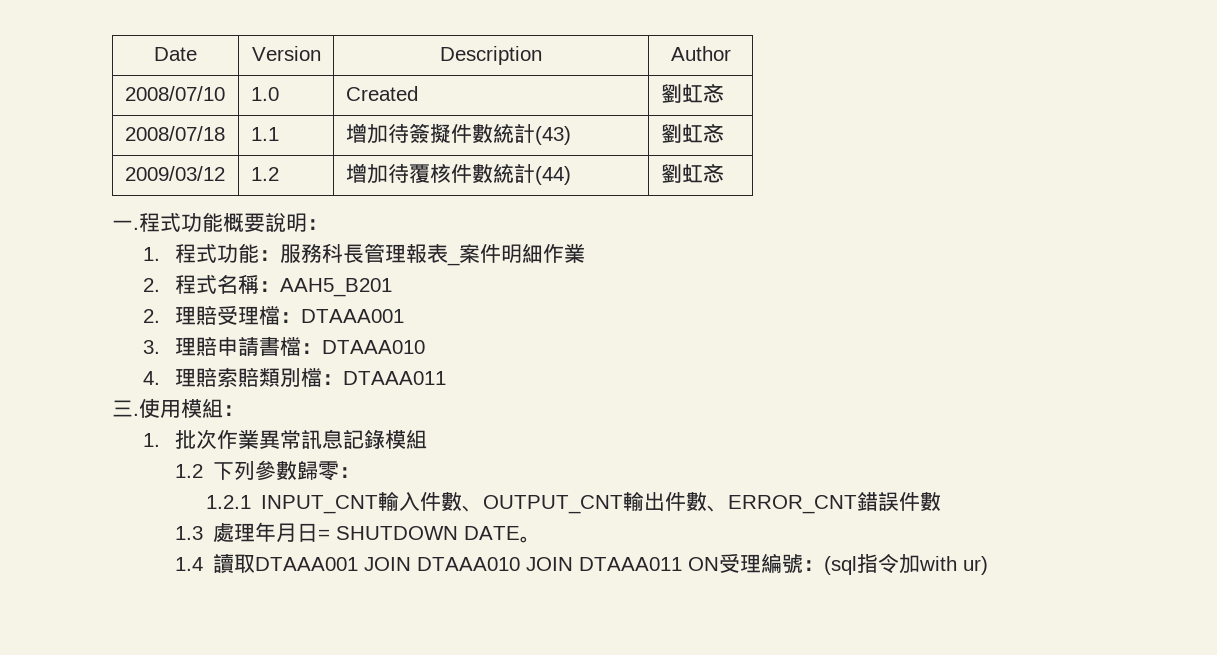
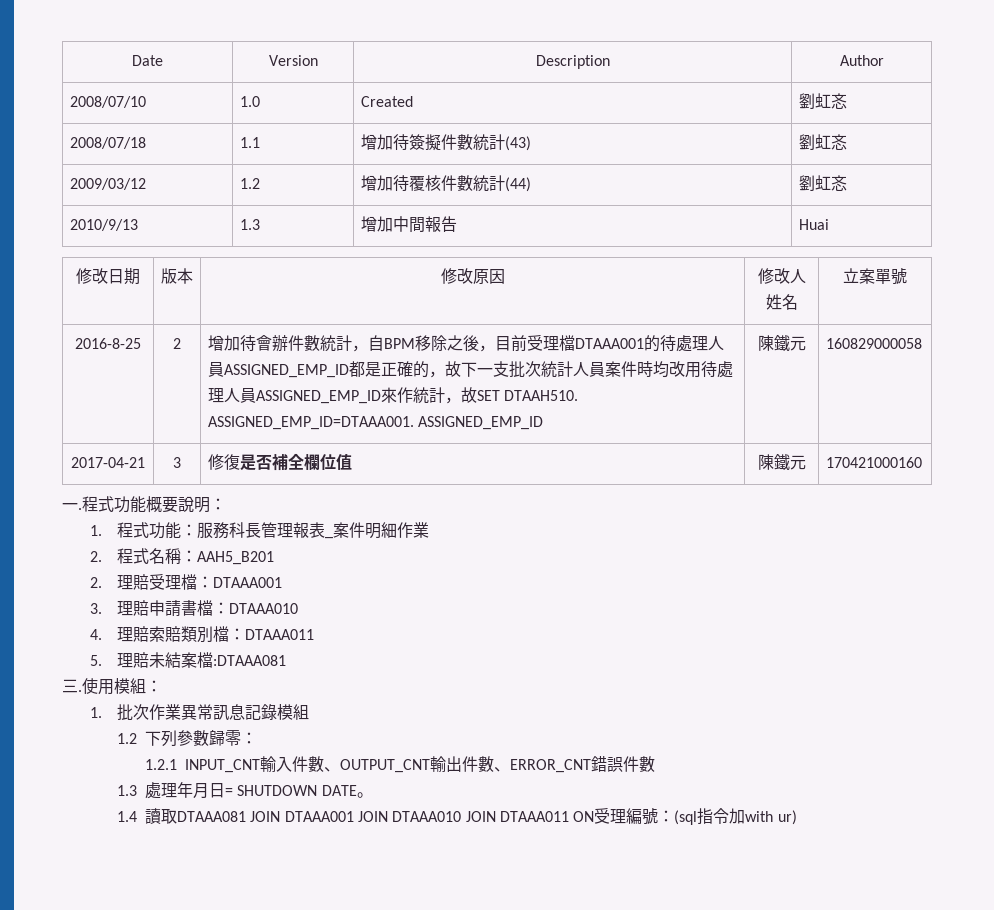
+ 2010/9/13 | 1.3 | 增加中間報告 | Huai
+ 修改日期 | 版本 | 修改原因 | 修改人姓名 | 立案單號
+ 2016-8-25 | 2 | 增加待會辦件數統計，自BPM移除之後，目前受理檔DTAAA001的待處理人員ASSIGNED_EMP_ID都是正確的，故下一支批次統計人員案件時均改用待處理人員ASSIGNED_EMP_ID來作統計，故SET DTAAH510. ASSIGNED_EMP_ID=DTAAA001. ASSIGNED_EMP_ID | 陳鐵元 | 160829000058
+ 2017-04-21 | 3 | 修復是否補全欄位值 | 陳鐵元 | 170421000160
+ 5.理賠未結案檔:DTAAA081
- 1.4讀取DTAAA001 JOIN DTAAA010 JOIN DTAAA011 ON受理編號：(sql指令加with ur)
+ 1.4讀取DTAAA081 JOIN DTAAA001 JOIN DTAAA010 JOIN DTAAA011 ON受理編號：(sql指令加with ur)

